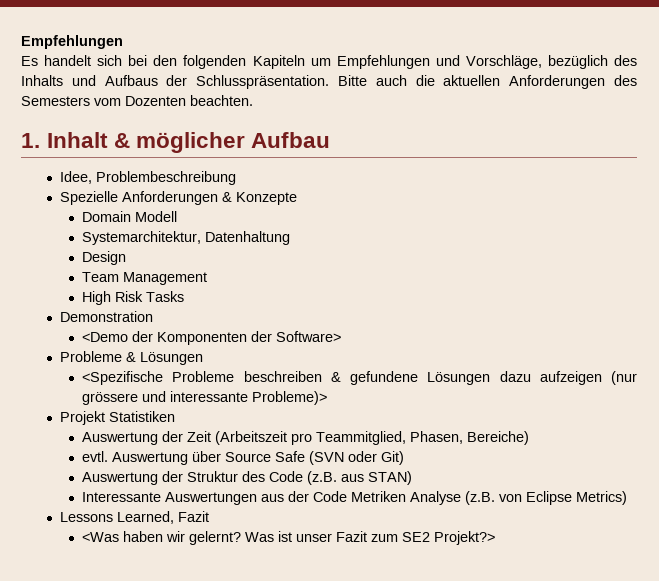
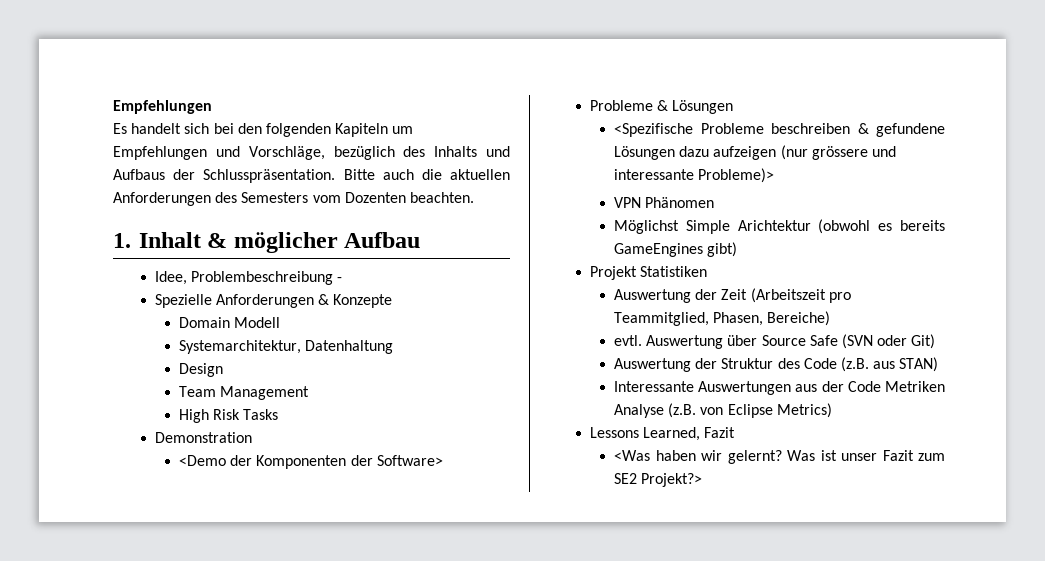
- Idee, Problembeschreibung
+ Idee, Problembeschreibung -
+ VPN Phänomen
+ Möglichst Simple Arichtektur (obwohl es bereits GameEngines gibt)

